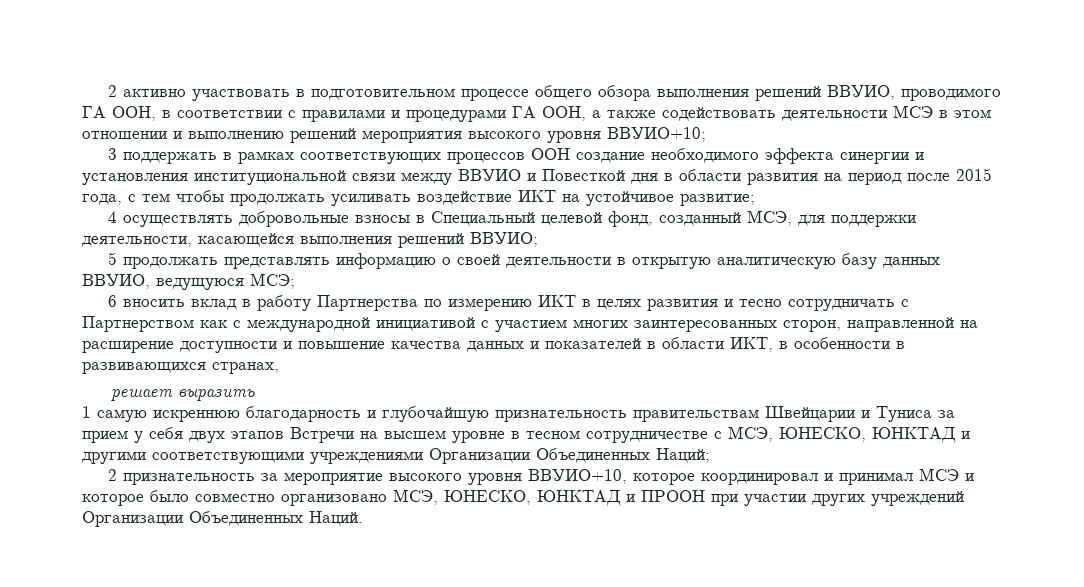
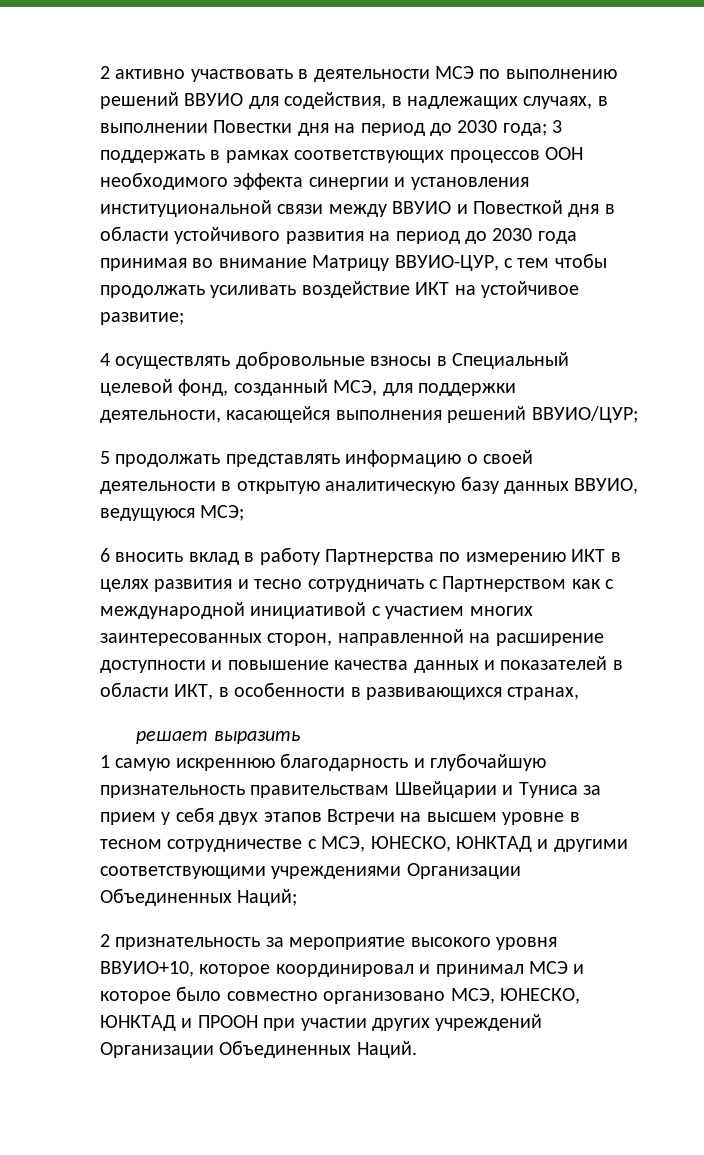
- 2 активно участвовать в подготовительном процессе общего обзора выполнения решений ВВУИО, проводимого ГА ООН, в соответствии с правилами и процедурами ГА ООН, а также содействовать деятельности МСЭ в этом отношении и выполнению решений мероприятия высокого уровня ВВУИО+10;
- 3 поддержать в рамках соответствующих процессов ООН создание необходимого эффекта синергии и установления институциональной связи между ВВУИО и Повесткой дня в области развития на период после 2015 года, с тем чтобы продолжать усиливать воздействие ИКТ на устойчивое развитие;
+ 2 активно участвовать в деятельности МСЭ по выполнению решений ВВУИО для содействия, в надлежащих случаях, в выполнении Повестки дня на период до 2030 года; 3 поддержать в рамках соответствующих процессов ООН необходимого эффекта синергии и установления институциональной связи между ВВУИО и Повесткой дня в области устойчивого развития на период до 2030 года принимая во внимание Матрицу ВВУИО-ЦУР, с тем чтобы продолжать усиливать воздействие ИКТ на устойчивое развитие;
- 4 осуществлять добровольные взносы в Специальный целевой фонд, созданный МСЭ, для поддержки деятельности, касающейся выполнения решений ВВУИО;
+ 4 осуществлять добровольные взносы в Специальный целевой фонд, созданный МСЭ, для поддержки деятельности, касающейся выполнения решений ВВУИО/ЦУР;

